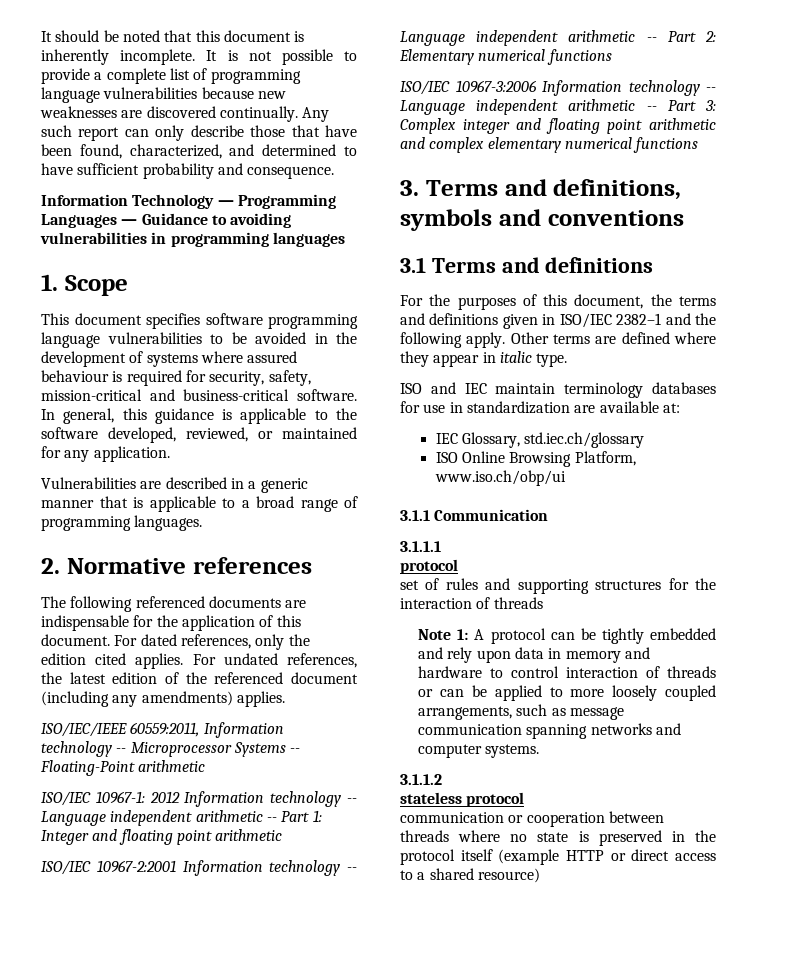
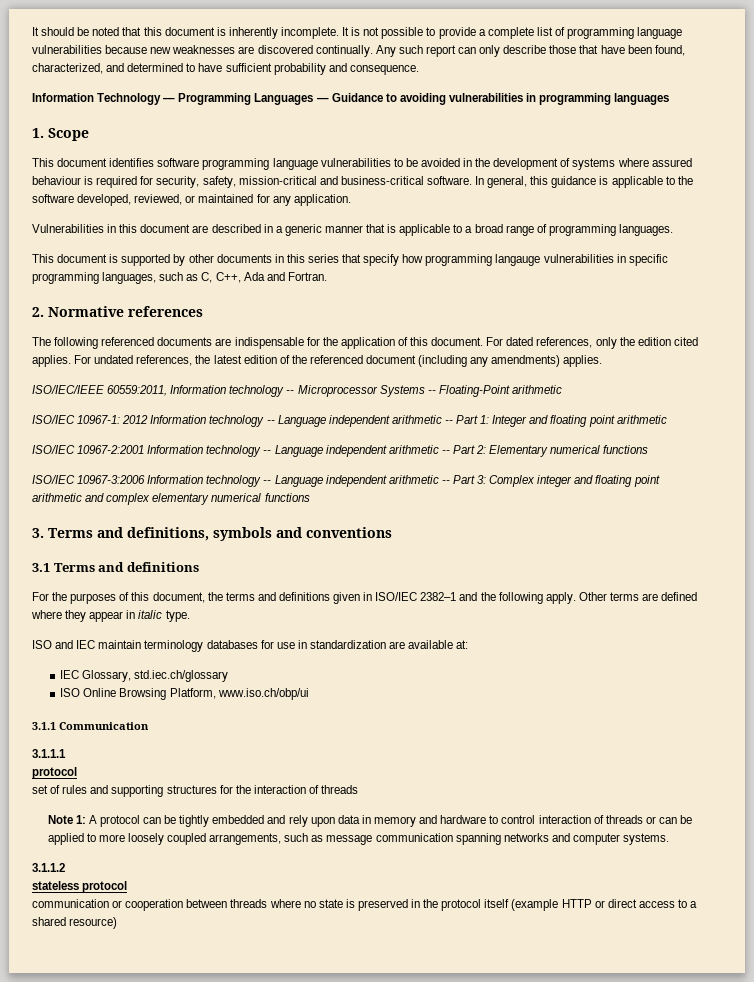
- This document specifies software programming language vulnerabilities to be avoided in the development of systems where assured behaviour is required for security, safety, mission-critical and business-critical software.
+ This document identifies software programming language vulnerabilities to be avoided in the development of systems where assured behaviour is required for security, safety, mission-critical and business-critical software.
- Vulnerabilities are described in a generic manner that is applicable to a broad range of programming languages.
+ Vulnerabilities in this document are described in a generic manner that is applicable to a broad range of programming languages.
+ This document is supported by other documents in this series that specify how programming langauge vulnerabilities in specific programming languages, such as C, C++, Ada and Fortran.

